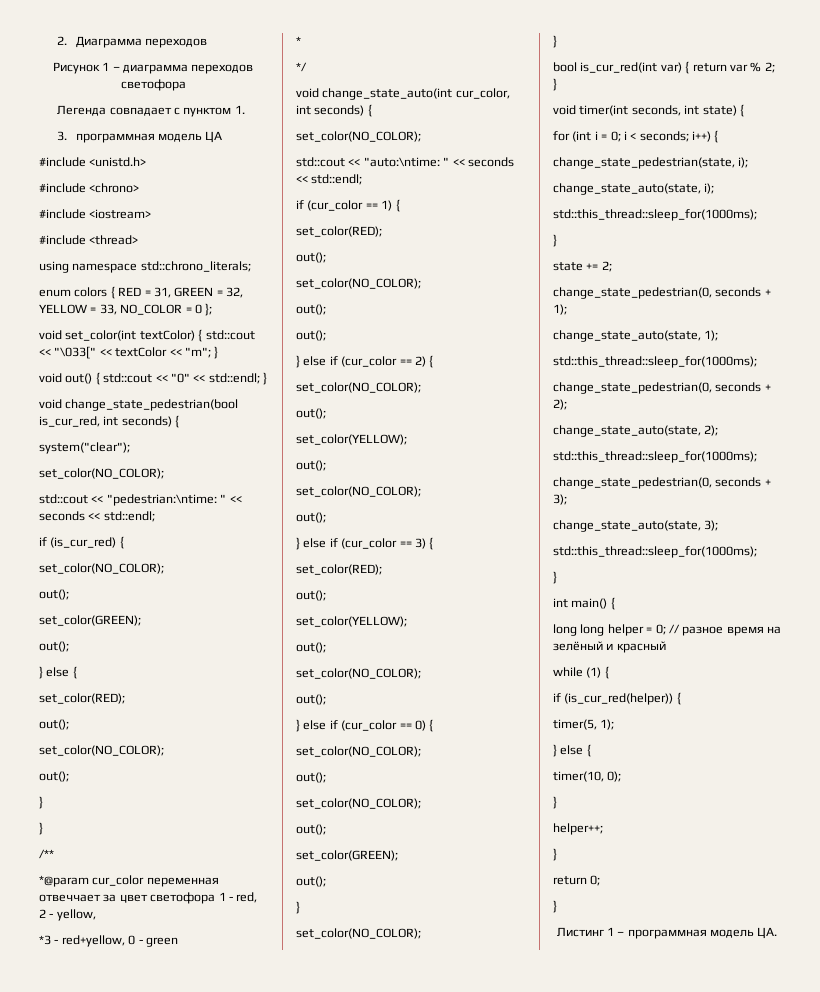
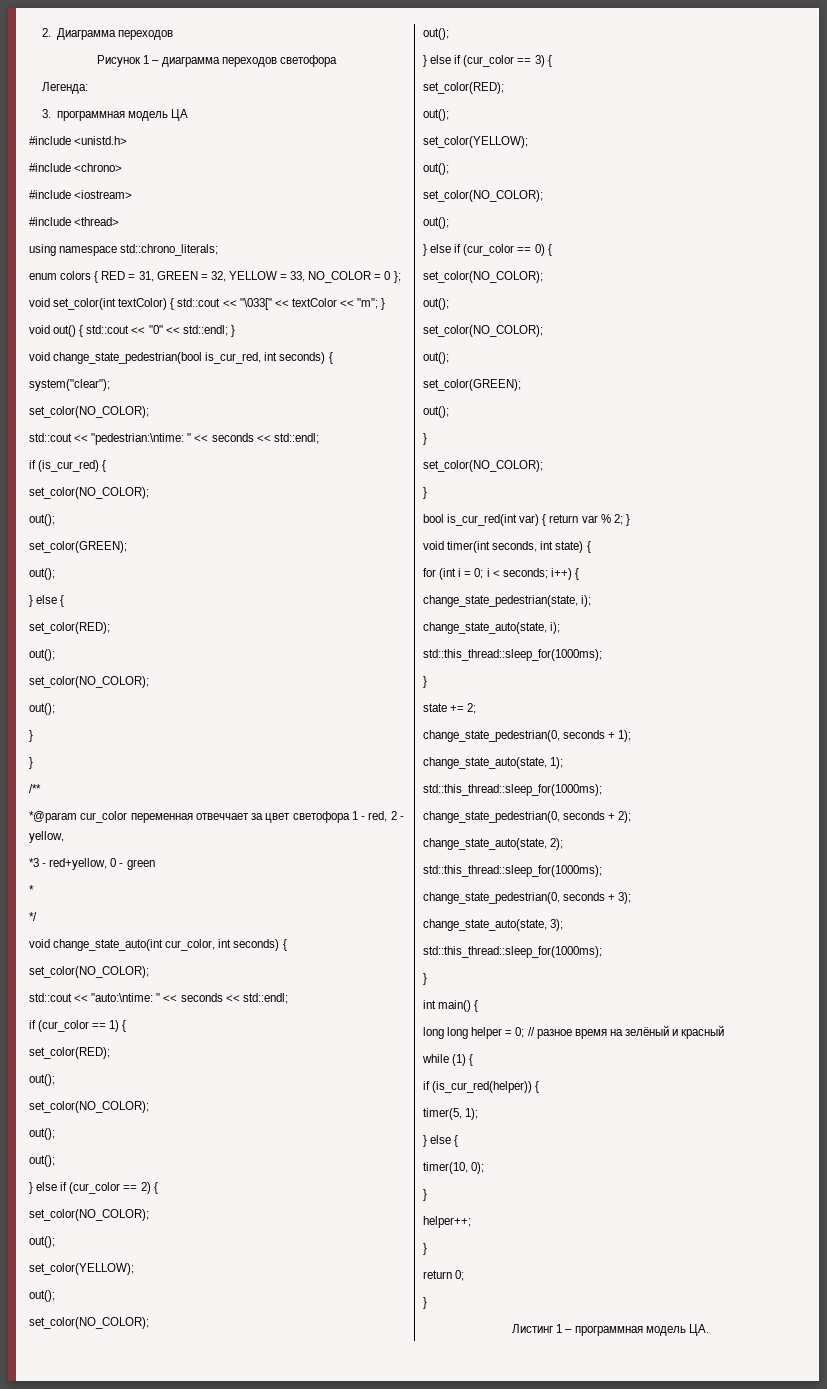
- Легенда совпадает с пунктом 1.
+ Легенда:

